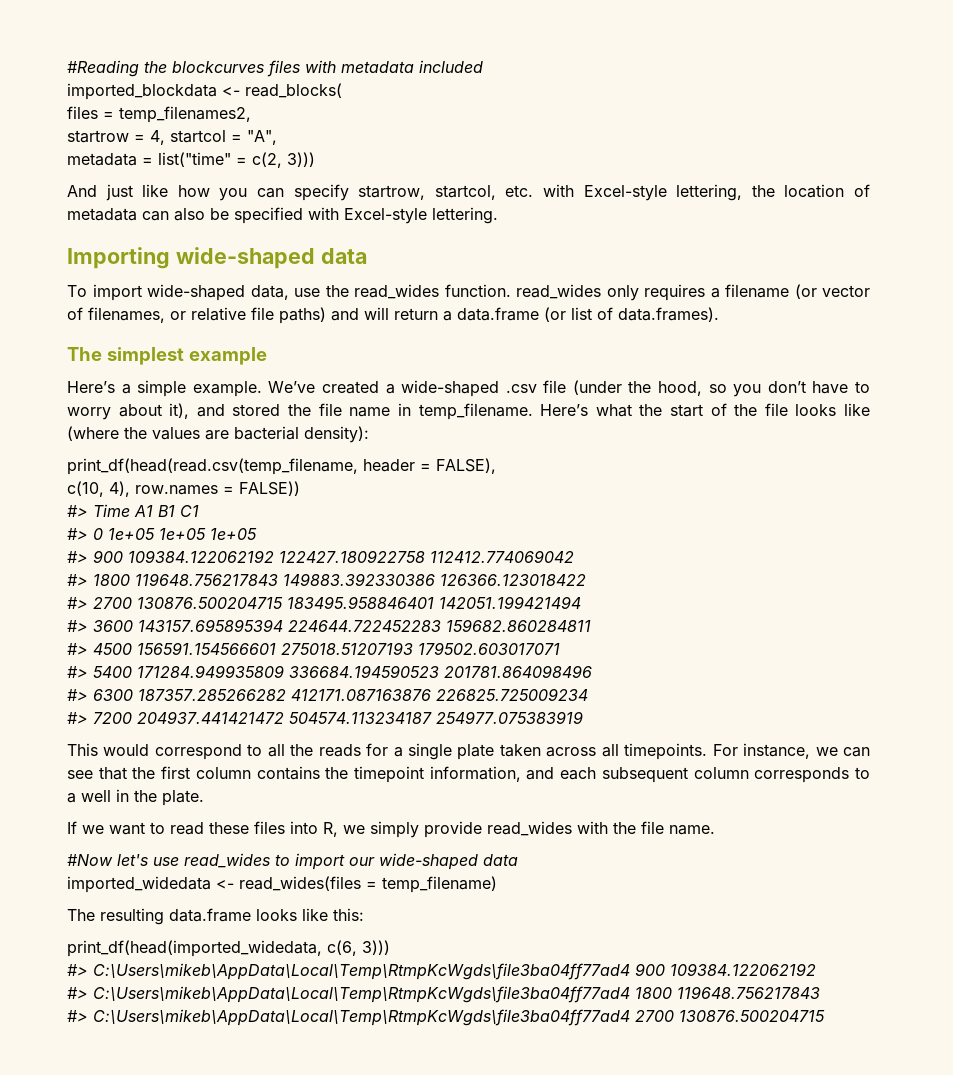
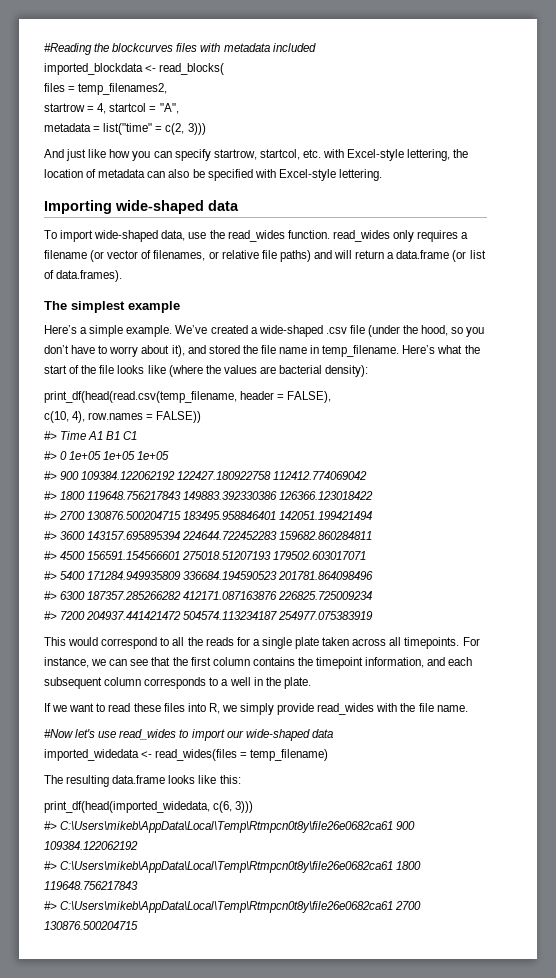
- #> C:\Users\mikeb\AppData\Local\Temp\RtmpKcWgds\file3ba04ff77ad4 900 109384.122062192
+ #> C:\Users\mikeb\AppData\Local\Temp\Rtmpcn0t8y\file26e0682ca61 900 109384.122062192
- #> C:\Users\mikeb\AppData\Local\Temp\RtmpKcWgds\file3ba04ff77ad4 1800 119648.756217843
+ #> C:\Users\mikeb\AppData\Local\Temp\Rtmpcn0t8y\file26e0682ca61 1800 119648.756217843
- #> C:\Users\mikeb\AppData\Local\Temp\RtmpKcWgds\file3ba04ff77ad4 2700 130876.500204715
+ #> C:\Users\mikeb\AppData\Local\Temp\Rtmpcn0t8y\file26e0682ca61 2700 130876.500204715

